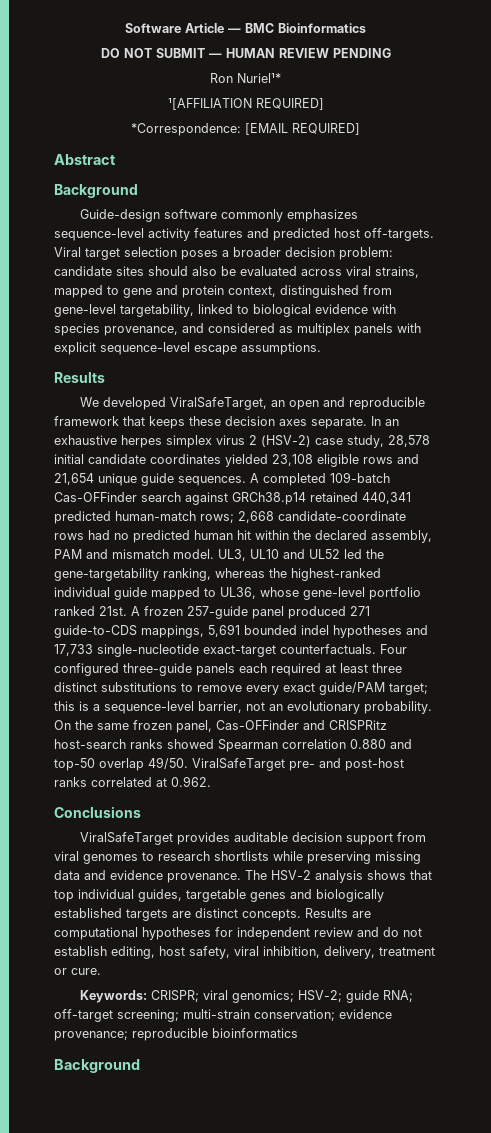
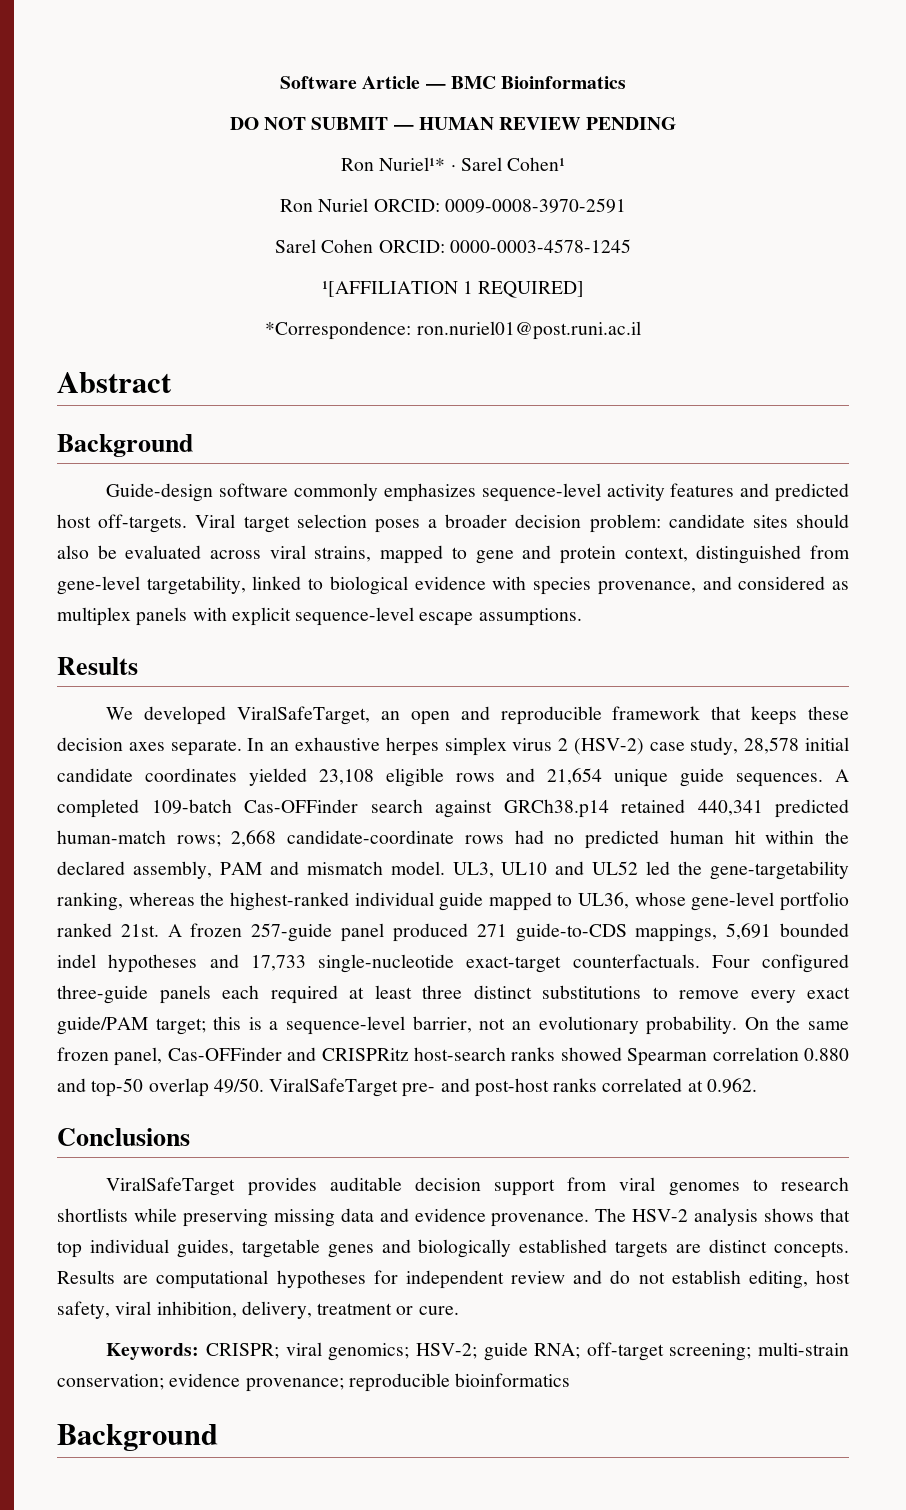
- Ron Nuriel¹*
+ Ron Nuriel¹* · Sarel Cohen¹
+ Ron Nuriel ORCID: 0009-0008-3970-2591
+ Sarel Cohen ORCID: 0000-0003-4578-1245
- ¹[AFFILIATION REQUIRED]
+ ¹[AFFILIATION 1 REQUIRED]
- *Correspondence: [EMAIL REQUIRED]
+ *Correspondence: ron.nuriel01@post.runi.ac.il

